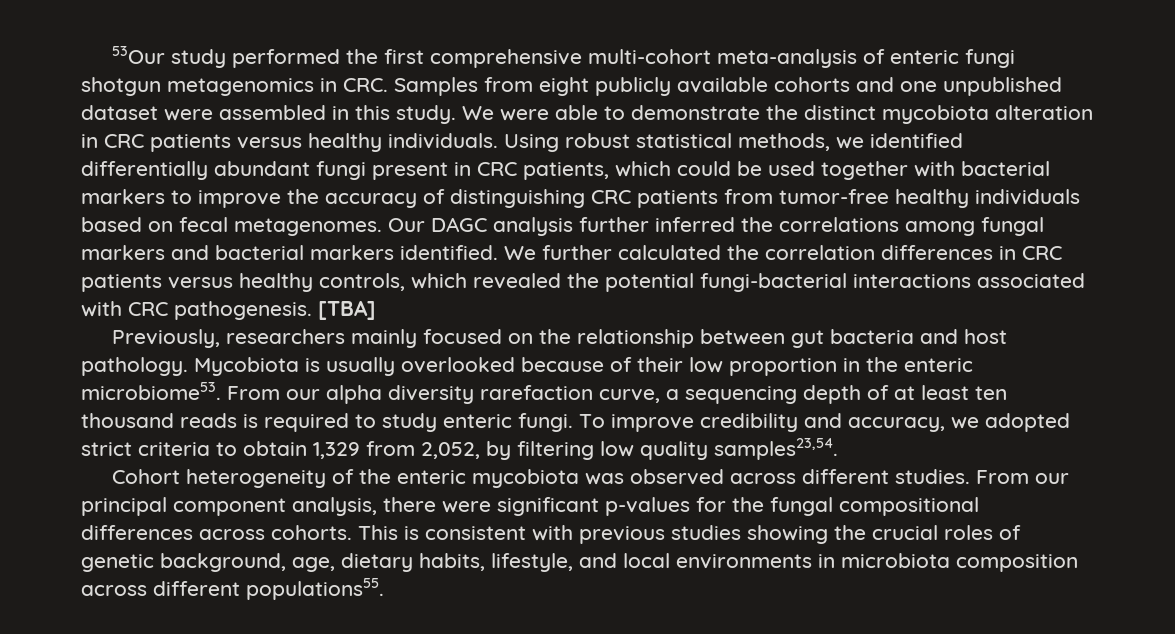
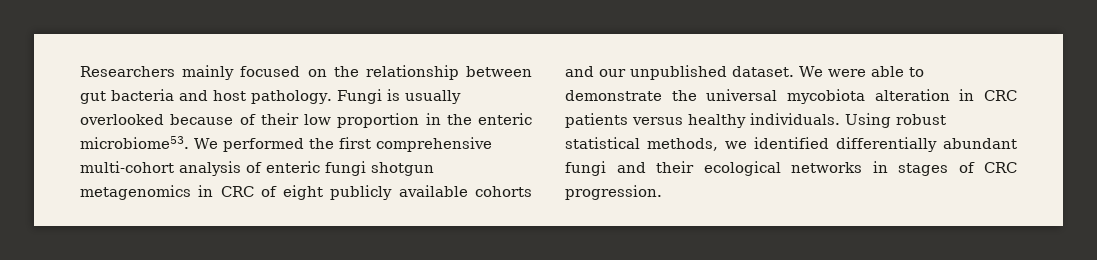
- 53Our study performed the first comprehensive multi-cohort meta-analysis of enteric fungi shotgun metagenomics in CRC. Samples from eight publicly available cohorts and one unpublished dataset were assembled in this study.
+ Researchers mainly focused on the relationship between gut bacteria and host pathology. Fungi is usually overlooked because of their low proportion in the enteric microbiome53. We performed the first comprehensive multi-cohort analysis of enteric fungi shotgun metagenomics in CRC of eight publicly available cohorts and our unpublished dataset.
- We were able to demonstrate the distinct mycobiota alteration in CRC patients versus healthy individuals.
+ We were able to demonstrate the universal mycobiota alteration in CRC patients versus healthy individuals.
- Using robust statistical methods, we identified differentially abundant fungi present in CRC patients, which could be used together with bacterial markers to improve the accuracy of distinguishing CRC patients from tumor-free healthy individuals based on fecal metagenomes. Our DAGC analysis further inferred the correlations among fungal markers and bacterial markers identified. We further calculated the correlation differences in CRC patients versus healthy controls, which revealed the potential fungi-bacterial interactions associated with CRC pathogenesis. [TBA]
- Previously, researchers mainly focused on the relationship between gut bacteria and host pathology. Mycobiota is usually overlooked because of their low proportion in the enteric microbiome53. From our alpha diversity rarefaction curve, a sequencing depth of at least ten thousand reads is required to study enteric fungi. To improve credibility and accuracy, we adopted strict criteria to obtain 1,329 from 2,052, by filtering low quality samples23,54.
- Cohort heterogeneity of the enteric mycobiota was observed across different studies. From our principal component analysis, there were significant p-values for the fungal compositional differences across cohorts. This is consistent with previous studies showing the crucial roles of genetic background, age, dietary habits, lifestyle, and local environments in microbiota composition across different populations55.
+ Using robust statistical methods, we identified differentially abundant fungi and their ecological networks in stages of CRC progression.

